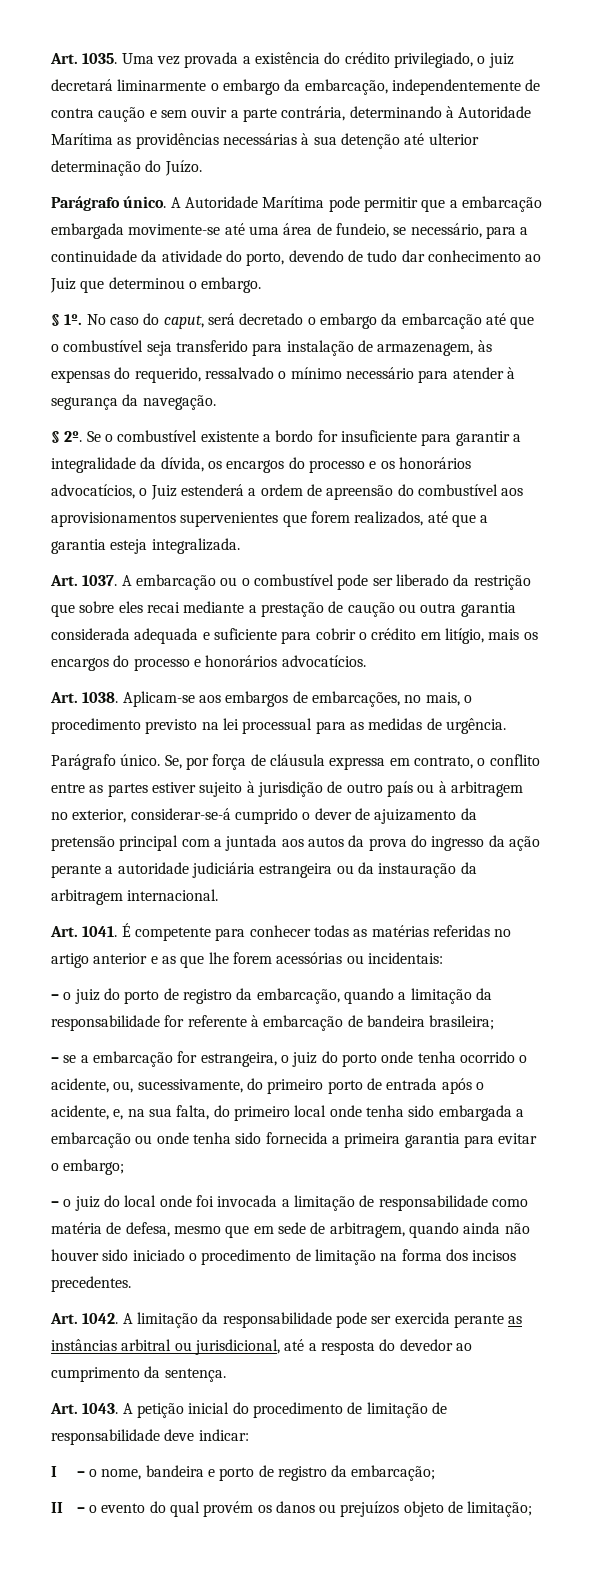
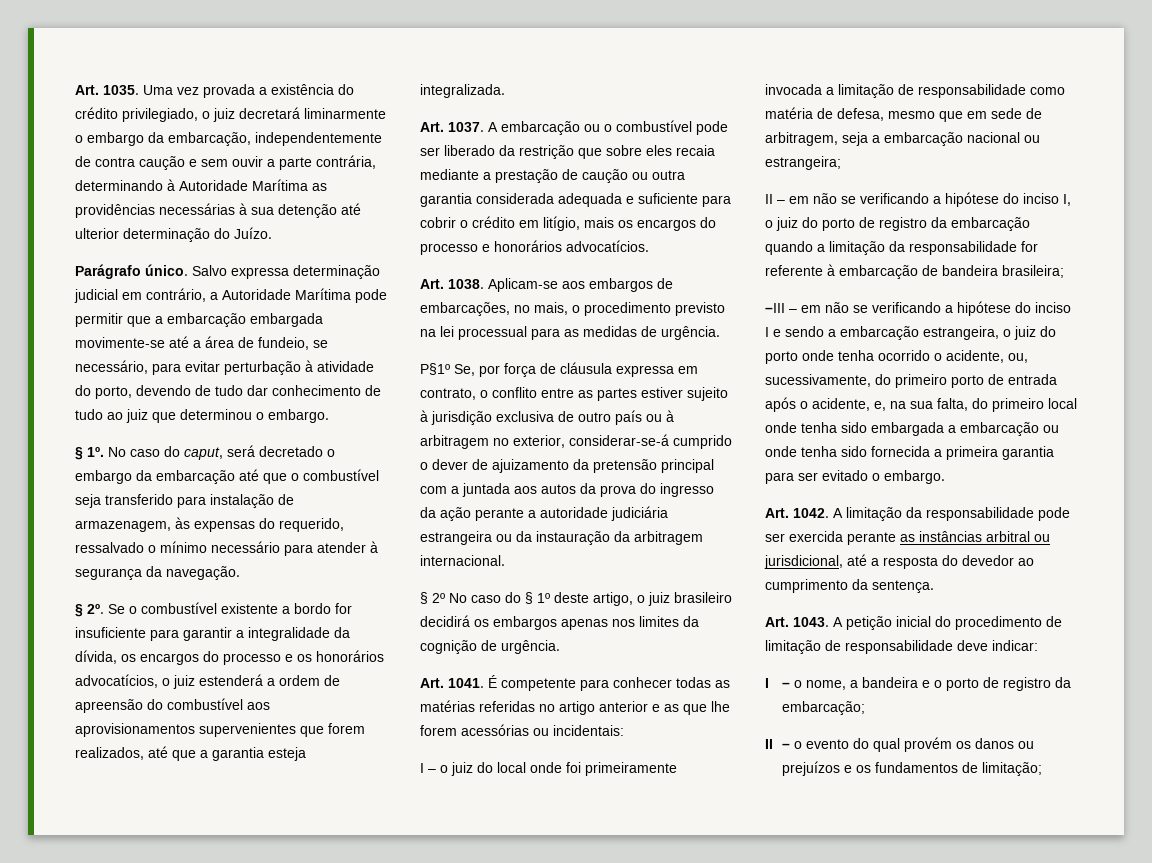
- A Autoridade Marítima pode permitir que a embarcação embargada movimente-se até uma área de fundeio, se necessário, para a continuidade da atividade do porto, devendo de tudo dar conhecimento ao Juiz que determinou o embargo.
+ Salvo expressa determinação judicial em contrário, a Autoridade Marítima pode permitir que a embarcação embargada movimente-se até a área de fundeio, se necessário, para evitar perturbação à atividade do porto, devendo de tudo dar conhecimento de tudo ao juiz que determinou o embargo.
- Se o combustível existente a bordo for insuficiente para garantir a integralidade da dívida, os encargos do processo e os honorários advocatícios, o Juiz estenderá a ordem de apreensão do combustível aos aprovisionamentos supervenientes que forem realizados, até que a garantia esteja integralizada.
+ Se o combustível existente a bordo for insuficiente para garantir a integralidade da dívida, os encargos do processo e os honorários advocatícios, o juiz estenderá a ordem de apreensão do combustível aos aprovisionamentos supervenientes que forem realizados, até que a garantia esteja integralizada.
- A embarcação ou o combustível pode ser liberado da restrição que sobre eles recai mediante a prestação de caução ou outra garantia considerada adequada e suficiente para cobrir o crédito em litígio, mais os encargos do processo e honorários advocatícios.
+ A embarcação ou o combustível pode ser liberado da restrição que sobre eles recaia mediante a prestação de caução ou outra garantia considerada adequada e suficiente para cobrir o crédito em litígio, mais os encargos do processo e honorários advocatícios.
- Parágrafo único. Se, por força de cláusula expressa em contrato, o conflito entre as partes estiver sujeito à jurisdição de outro país ou à arbitragem no exterior, considerar-se-á cumprido o dever de ajuizamento da pretensão principal com a juntada aos autos da prova do ingresso da ação perante a autoridade judiciária estrangeira ou da instauração da arbitragem internacional.
+ P§1º Se, por força de cláusula expressa em contrato, o conflito entre as partes estiver sujeito à jurisdição exclusiva de outro país ou à arbitragem no exterior, considerar-se-á cumprido o dever de ajuizamento da pretensão principal com a juntada aos autos da prova do ingresso da ação perante a autoridade judiciária estrangeira ou da instauração da arbitragem internacional.
+ § 2º No caso do § 1º deste artigo, o juiz brasileiro decidirá os embargos apenas nos limites da cognição de urgência.
- – o juiz do porto de registro da embarcação, quando a limitação da responsabilidade for referente à embarcação de bandeira brasileira;
+ I – o juiz do local onde foi primeiramente invocada a limitação de responsabilidade como matéria de defesa, mesmo que em sede de arbitragem, seja a embarcação nacional ou estrangeira;
+ II – em não se verificando a hipótese do inciso I, o juiz do porto de registro da embarcação quando a limitação da responsabilidade for referente à embarcação de bandeira brasileira;
- – se a embarcação for estrangeira, o juiz do porto onde tenha ocorrido o acidente, ou, sucessivamente, do primeiro porto de entrada após o acidente, e, na sua falta, do primeiro local onde tenha sido embargada a embarcação ou onde tenha sido fornecida a primeira garantia para evitar o embargo;
- – o juiz do local onde foi invocada a limitação de responsabilidade como matéria de defesa, mesmo que em sede de arbitragem, quando ainda não houver sido iniciado o procedimento de limitação na forma dos incisos precedentes.
+ –III – em não se verificando a hipótese do inciso I e sendo a embarcação estrangeira, o juiz do porto onde tenha ocorrido o acidente, ou, sucessivamente, do primeiro porto de entrada após o acidente, e, na sua falta, do primeiro local onde tenha sido embargada a embarcação ou onde tenha sido fornecida a primeira garantia para ser evitado o embargo.
- I – o nome, bandeira e porto de registro da embarcação;
+ I – o nome, a bandeira e o porto de registro da embarcação;
- II – o evento do qual provém os danos ou prejuízos objeto de limitação;
+ II – o evento do qual provém os danos ou prejuízos e os fundamentos de limitação;

